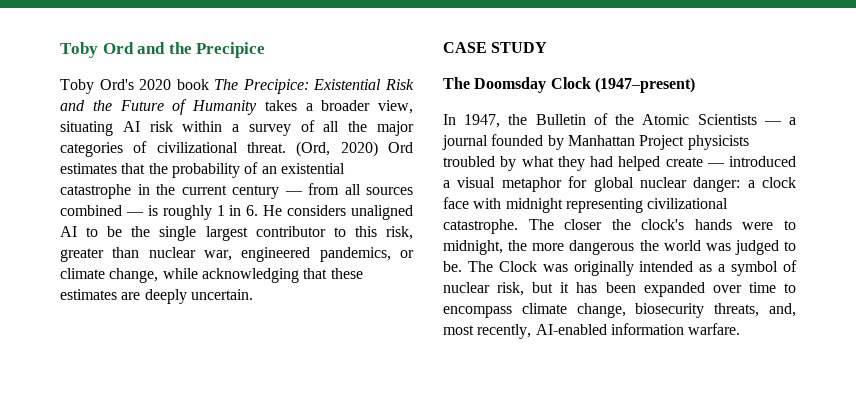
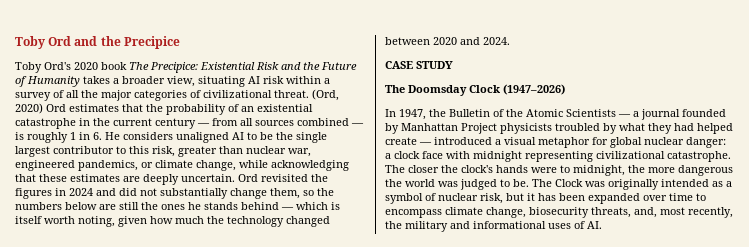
+ Ord revisited the figures in 2024 and did not substantially change them, so the numbers below are still the ones he stands behind — which is itself worth noting, given how much the technology changed between 2020 and 2024.
- The Doomsday Clock (1947–present)
+ The Doomsday Clock (1947–2026)
- The Clock was originally intended as a symbol of nuclear risk, but it has been expanded over time to encompass climate change, biosecurity threats, and, most recently, AI-enabled information warfare.
+ The Clock was originally intended as a symbol of nuclear risk, but it has been expanded over time to encompass climate change, biosecurity threats, and, most recently, the military and informational uses of AI.

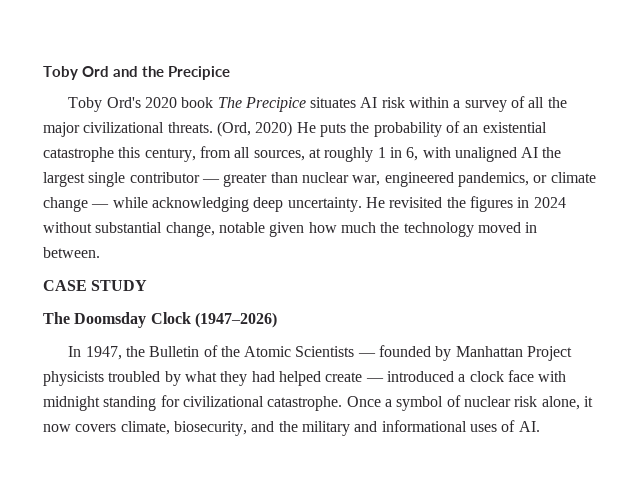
- Toby Ord's 2020 book The Precipice: Existential Risk and the Future of Humanity takes a broader view, situating AI risk within a survey of all the major categories of civilizational threat. (Ord, 2020) Ord estimates that the probability of an existential catastrophe in the current century — from all sources combined — is roughly 1 in 6. He considers unaligned AI to be the single largest contributor to this risk, greater than nuclear war, engineered pandemics, or climate change, while acknowledging that these estimates are deeply uncertain. Ord revisited the figures in 2024 and did not substantially change them, so the numbers below are still the ones he stands behind — which is itself worth noting, given how much the technology changed between 2020 and 2024.
+ Toby Ord's 2020 book The Precipice situates AI risk within a survey of all the major civilizational threats. (Ord, 2020) He puts the probability of an existential catastrophe this century, from all sources, at roughly 1 in 6, with unaligned AI the largest single contributor — greater than nuclear war, engineered pandemics, or climate change — while acknowledging deep uncertainty. He revisited the figures in 2024 without substantial change, notable given how much the technology moved in between.
- In 1947, the Bulletin of the Atomic Scientists — a journal founded by Manhattan Project physicists troubled by what they had helped create — introduced a visual metaphor for global nuclear danger: a clock face with midnight representing civilizational catastrophe. The closer the clock's hands were to midnight, the more dangerous the world was judged to be. The Clock was originally intended as a symbol of nuclear risk, but it has been expanded over time to encompass climate change, biosecurity threats, and, most recently, the military and informational uses of AI.
+ In 1947, the Bulletin of the Atomic Scientists — founded by Manhattan Project physicists troubled by what they had helped create — introduced a clock face with midnight standing for civilizational catastrophe. Once a symbol of nuclear risk alone, it now covers climate, biosecurity, and the military and informational uses of AI.

